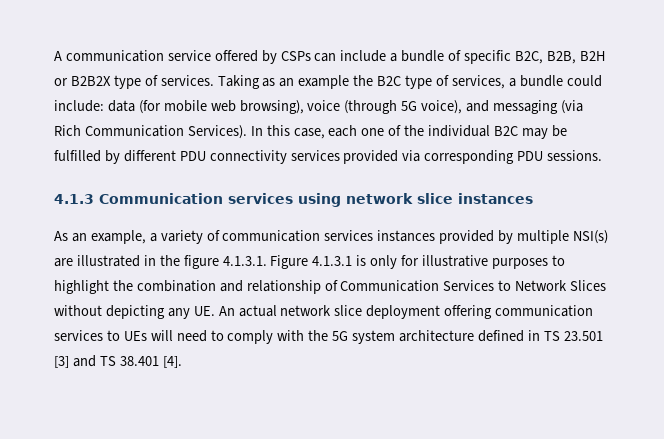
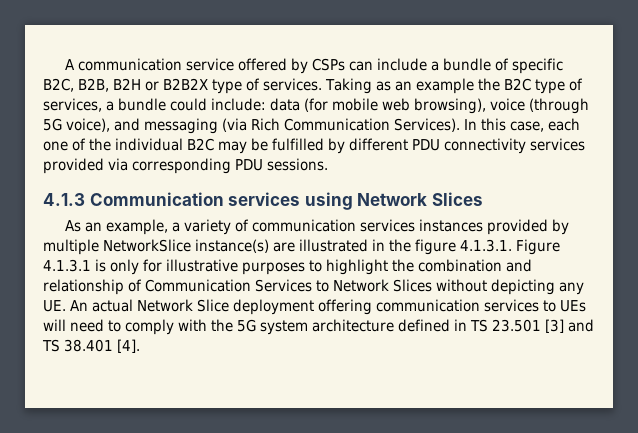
- 4.1.3 Communication services using network slice instances
+ 4.1.3 Communication services using Network Slices
- As an example, a variety of communication services instances provided by multiple NSI(s) are illustrated in the figure 4.1.3.1. Figure 4.1.3.1 is only for illustrative purposes to highlight the combination and relationship of Communication Services to Network Slices without depicting any UE. An actual network slice deployment offering communication services to UEs will need to comply with the 5G system architecture defined in TS 23.501 [3] and TS 38.401 [4].
+ As an example, a variety of communication services instances provided by multiple NetworkSlice instance(s) are illustrated in the figure 4.1.3.1. Figure 4.1.3.1 is only for illustrative purposes to highlight the combination and relationship of Communication Services to Network Slices without depicting any UE. An actual Network Slice deployment offering communication services to UEs will need to comply with the 5G system architecture defined in TS 23.501 [3] and TS 38.401 [4].

